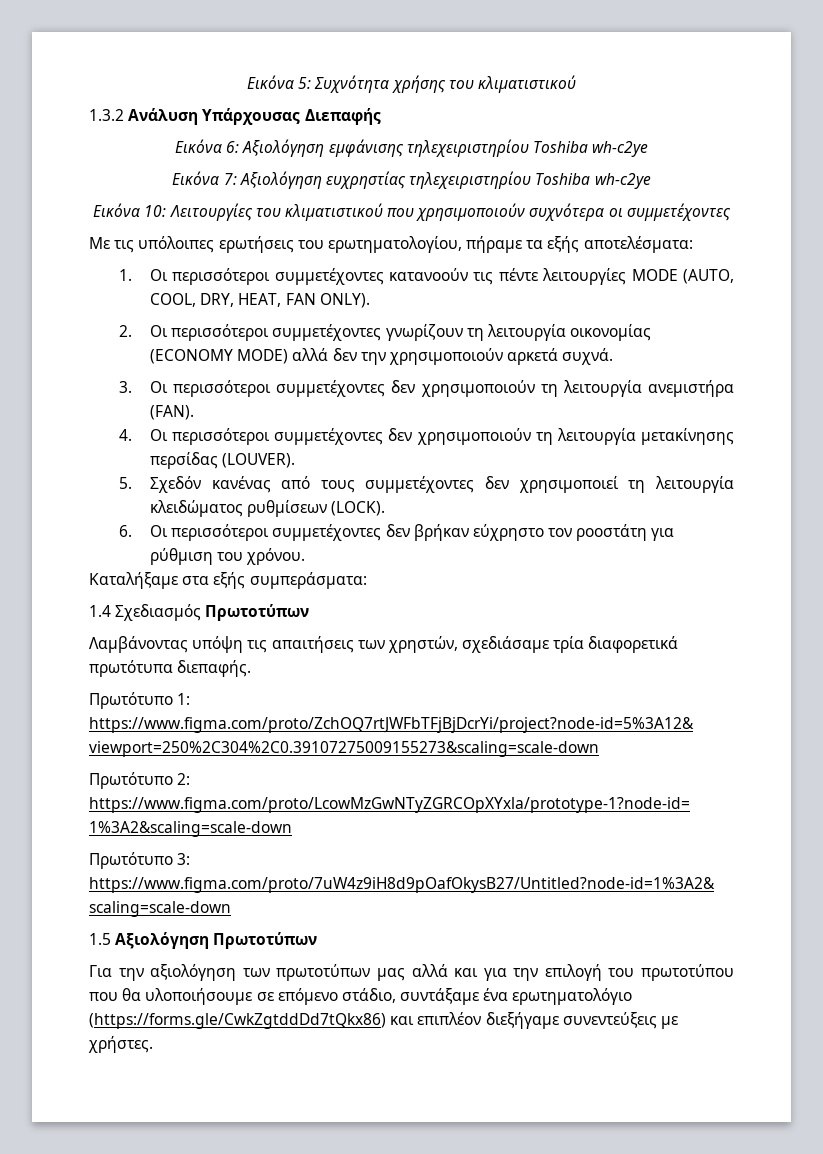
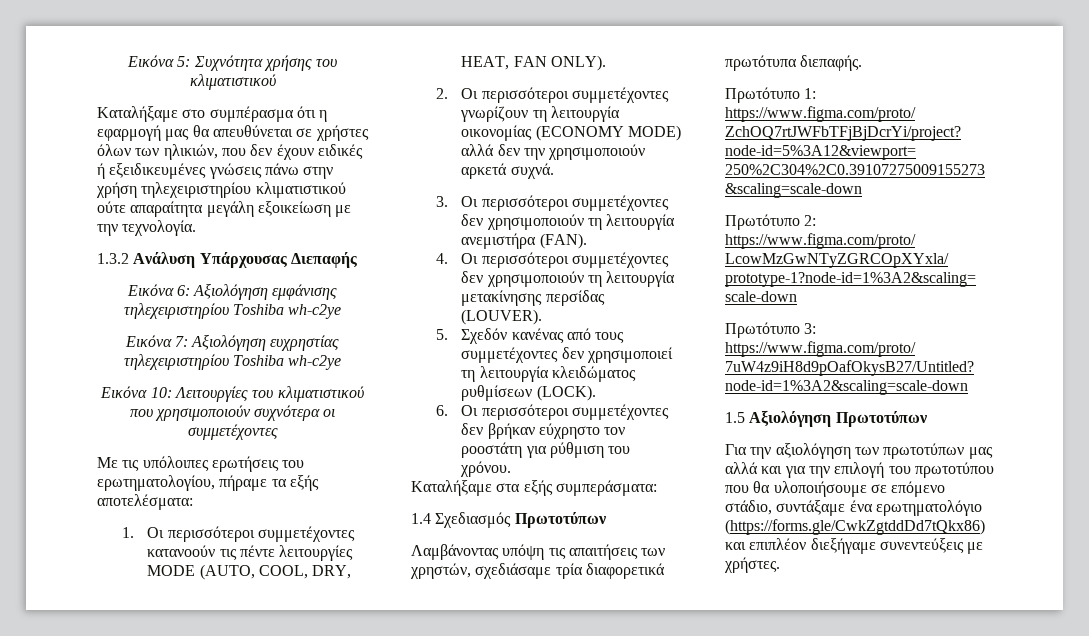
+ Καταλήξαμε στο συμπέρασμα ότι η εφαρμογή μας θα απευθύνεται σε χρήστες όλων των ηλικιών, που δεν έχουν ειδικές ή εξειδικευμένες γνώσεις πάνω στην χρήση τηλεχειριστηρίου κλιματιστικού ούτε απαραίτητα μεγάλη εξοικείωση με την τεχνολογία.

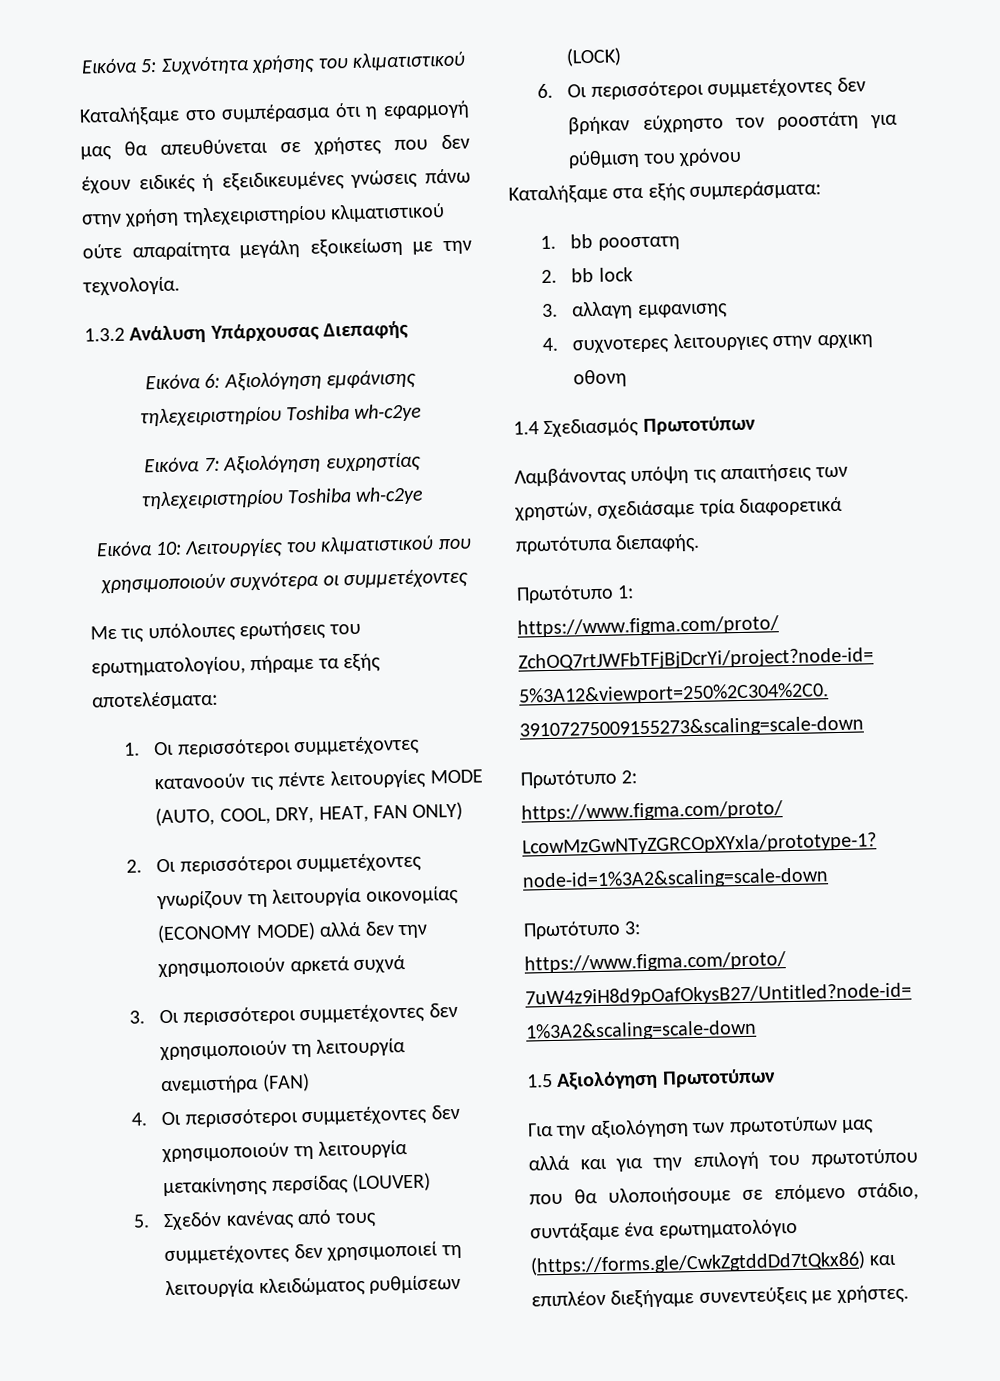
- Καταλήξαμε στο συμπέρασμα ότι η εφαρμογή μας θα απευθύνεται σε χρήστες όλων των ηλικιών, που δεν έχουν ειδικές ή εξειδικευμένες γνώσεις πάνω στην χρήση τηλεχειριστηρίου κλιματιστικού ούτε απαραίτητα μεγάλη εξοικείωση με την τεχνολογία.
+ Καταλήξαμε στο συμπέρασμα ότι η εφαρμογή μας θα απευθύνεται σε χρήστες που δεν έχουν ειδικές ή εξειδικευμένες γνώσεις πάνω στην χρήση τηλεχειριστηρίου κλιματιστικού ούτε απαραίτητα μεγάλη εξοικείωση με την τεχνολογία.
- 1. Οι περισσότεροι συμμετέχοντες κατανοούν τις πέντε λειτουργίες MODE (AUTO, COOL, DRY, HEAT, FAN ONLY).
+ 1. Οι περισσότεροι συμμετέχοντες κατανοούν τις πέντε λειτουργίες MODE (AUTO, COOL, DRY, HEAT, FAN ONLY)
- 2. Οι περισσότεροι συμμετέχοντες γνωρίζουν τη λειτουργία οικονομίας (ECONOMY MODE) αλλά δεν την χρησιμοποιούν αρκετά συχνά.
+ 2. Οι περισσότεροι συμμετέχοντες γνωρίζουν τη λειτουργία οικονομίας (ECONOMY MODE) αλλά δεν την χρησιμοποιούν αρκετά συχνά
- 3. Οι περισσότεροι συμμετέχοντες δεν χρησιμοποιούν τη λειτουργία ανεμιστήρα (FAN).
+ 3. Οι περισσότεροι συμμετέχοντες δεν χρησιμοποιούν τη λειτουργία ανεμιστήρα (FAN)
- 4. Οι περισσότεροι συμμετέχοντες δεν χρησιμοποιούν τη λειτουργία μετακίνησης περσίδας (LOUVER).
+ 4. Οι περισσότεροι συμμετέχοντες δεν χρησιμοποιούν τη λειτουργία μετακίνησης περσίδας (LOUVER)
- 5. Σχεδόν κανένας από τους συμμετέχοντες δεν χρησιμοποιεί τη λειτουργία κλειδώματος ρυθμίσεων (LOCK).
+ 5. Σχεδόν κανένας από τους συμμετέχοντες δεν χρησιμοποιεί τη λειτουργία κλειδώματος ρυθμίσεων (LOCK)
- 6. Οι περισσότεροι συμμετέχοντες δεν βρήκαν εύχρηστο τον ροοστάτη για ρύθμιση του χρόνου.
+ 6. Οι περισσότεροι συμμετέχοντες δεν βρήκαν εύχρηστο τον ροοστάτη για ρύθμιση του χρόνου
+ 1. bb ροοστατη
+ 2. bb lock
+ 3. αλλαγη εμφανισης
+ 4. συχνοτερες λειτουργιες στην αρχικη οθονη

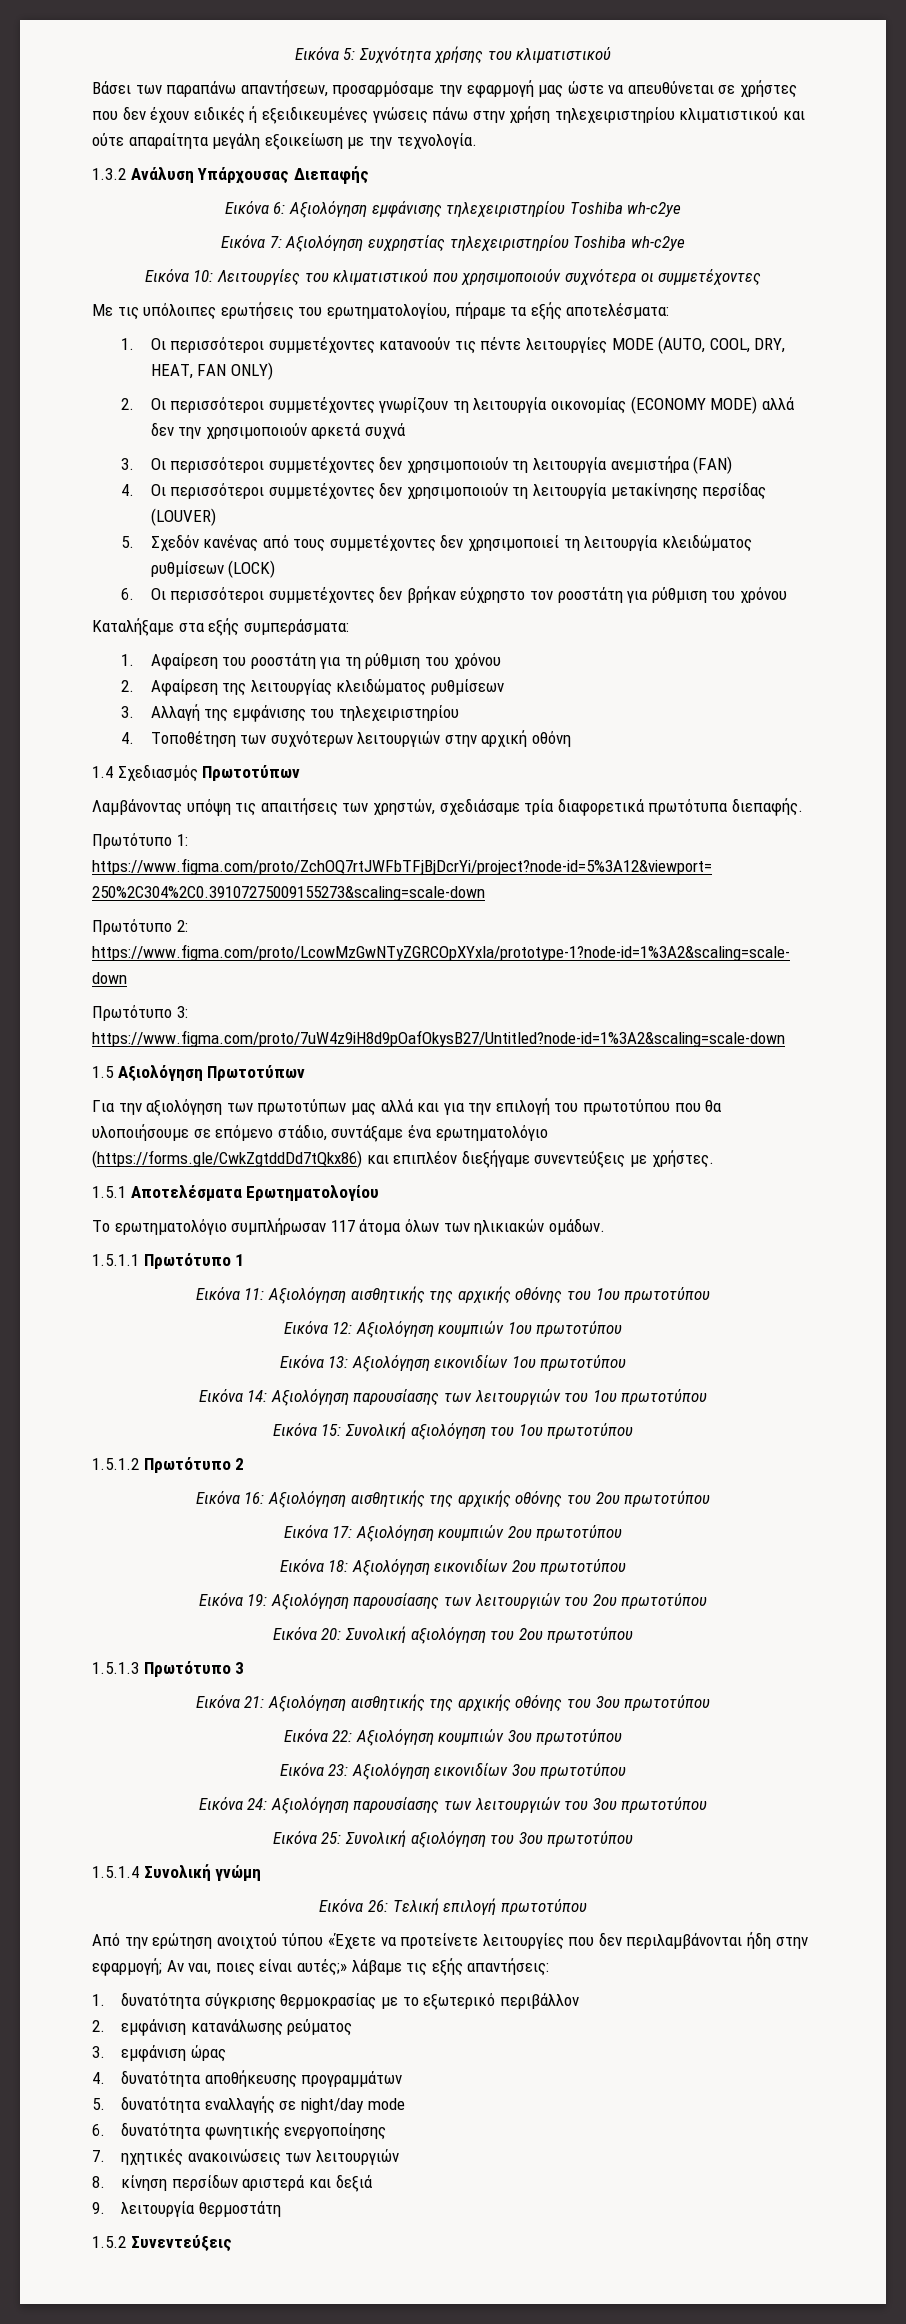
- Καταλήξαμε στο συμπέρασμα ότι η εφαρμογή μας θα απευθύνεται σε χρήστες που δεν έχουν ειδικές ή εξειδικευμένες γνώσεις πάνω στην χρήση τηλεχειριστηρίου κλιματιστικού ούτε απαραίτητα μεγάλη εξοικείωση με την τεχνολογία.
+ Βάσει των παραπάνω απαντήσεων, προσαρμόσαμε την εφαρμογή μας ώστε να απευθύνεται σε χρήστες που δεν έχουν ειδικές ή εξειδικευμένες γνώσεις πάνω στην χρήση τηλεχειριστηρίου κλιματιστικού και ούτε απαραίτητα μεγάλη εξοικείωση με την τεχνολογία.
- 1. bb ροοστατη
- 2. bb lock
- 3. αλλαγη εμφανισης
- 4. συχνοτερες λειτουργιες στην αρχικη οθονη
+ 1. Αφαίρεση του ροοστάτη για τη ρύθμιση του χρόνου
+ 2. Αφαίρεση της λειτουργίας κλειδώματος ρυθμίσεων
+ 3. Αλλαγή της εμφάνισης του τηλεχειριστηρίου
+ 4. Τοποθέτηση των συχνότερων λειτουργιών στην αρχική οθόνη
+ 1.5.1 Αποτελέσματα Ερωτηματολογίου
+ Το ερωτηματολόγιο συμπλήρωσαν 117 άτομα όλων των ηλικιακών ομάδων.
+ 1.5.1.1 Πρωτότυπο 1
+ Εικόνα 11: Αξιολόγηση αισθητικής της αρχικής οθόνης του 1ου πρωτοτύπου
+ Εικόνα 12: Αξιολόγηση κουμπιών 1ου πρωτοτύπου
+ Εικόνα 13: Αξιολόγηση εικονιδίων 1ου πρωτοτύπου
+ Εικόνα 14: Αξιολόγηση παρουσίασης των λειτουργιών του 1ου πρωτοτύπου
+ Εικόνα 15: Συνολική αξιολόγηση του 1ου πρωτοτύπου
+ 1.5.1.2 Πρωτότυπο 2
+ Εικόνα 16: Αξιολόγηση αισθητικής της αρχικής οθόνης του 2ου πρωτοτύπου
+ Εικόνα 17: Αξιολόγηση κουμπιών 2ου πρωτοτύπου
+ Εικόνα 18: Αξιολόγηση εικονιδίων 2ου πρωτοτύπου
+ Εικόνα 19: Αξιολόγηση παρουσίασης των λειτουργιών του 2ου πρωτοτύπου
+ Εικόνα 20: Συνολική αξιολόγηση του 2ου πρωτοτύπου
+ 1.5.1.3 Πρωτότυπο 3
+ Εικόνα 21: Αξιολόγηση αισθητικής της αρχικής οθόνης του 3ου πρωτοτύπου
+ Εικόνα 22: Αξιολόγηση κουμπιών 3ου πρωτοτύπου
+ Εικόνα 23: Αξιολόγηση εικονιδίων 3ου πρωτοτύπου
+ Εικόνα 24: Αξιολόγηση παρουσίασης των λειτουργιών του 3ου πρωτοτύπου
+ Εικόνα 25: Συνολική αξιολόγηση του 3ου πρωτοτύπου
+ 1.5.1.4 Συνολική γνώμη
+ Εικόνα 26: Τελική επιλογή πρωτοτύπου
+ Από την ερώτηση ανοιχτού τύπου «Έχετε να προτείνετε λειτουργίες που δεν περιλαμβάνονται ήδη στην εφαρμογή; Αν ναι, ποιες είναι αυτές;» λάβαμε τις εξής απαντήσεις:
+ 1. δυνατότητα σύγκρισης θερμοκρασίας με το εξωτερικό περιβάλλον
+ 2. εμφάνιση κατανάλωσης ρεύματος
+ 3. εμφάνιση ώρας
+ 4. δυνατότητα αποθήκευσης προγραμμάτων
+ 5. δυνατότητα εναλλαγής σε night/day mode
+ 6. δυνατότητα φωνητικής ενεργοποίησης
+ 7. ηχητικές ανακοινώσεις των λειτουργιών
+ 8. κίνηση περσίδων αριστερά και δεξιά
+ 9. λειτουργία θερμοστάτη
+ 1.5.2 Συνεντεύξεις

